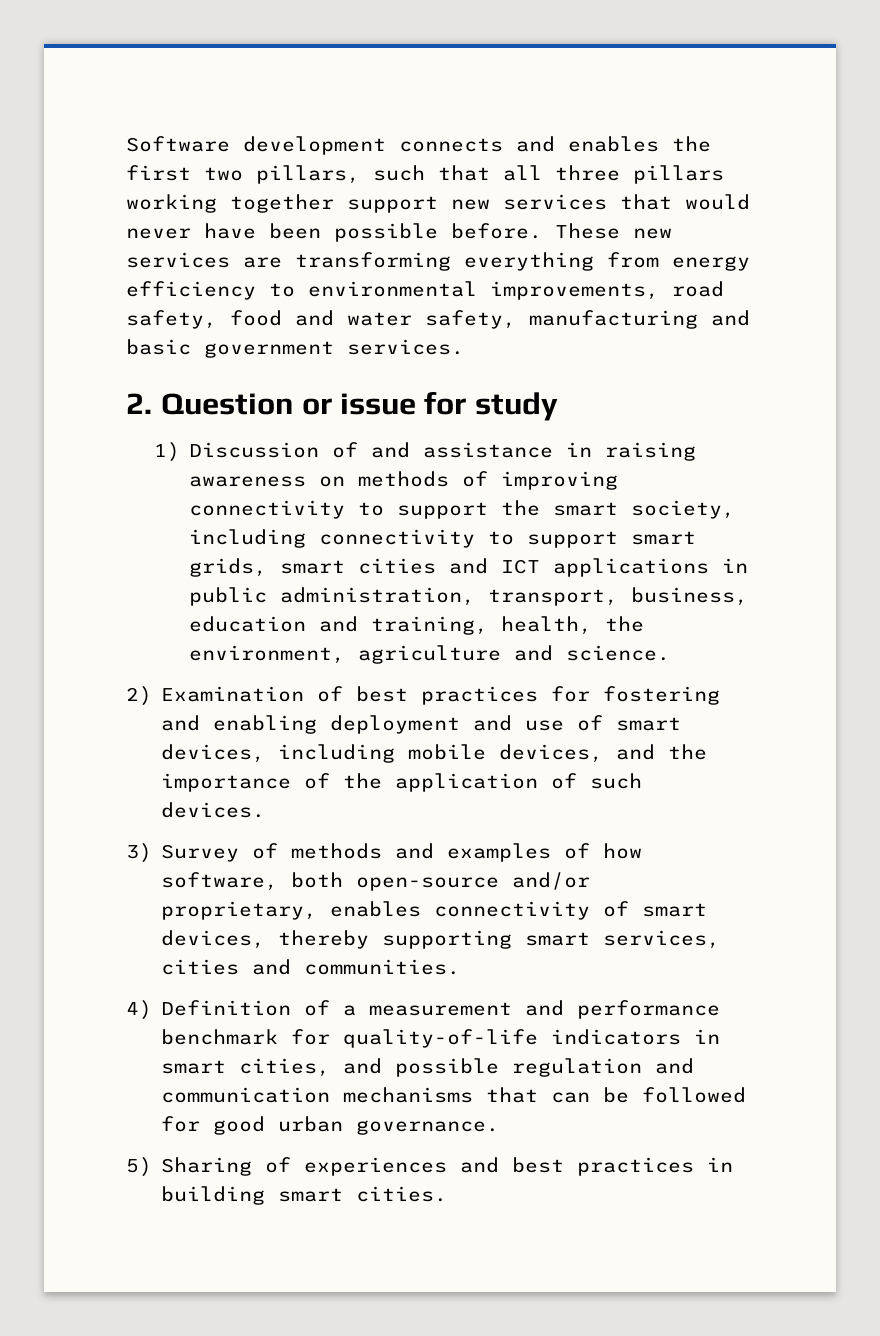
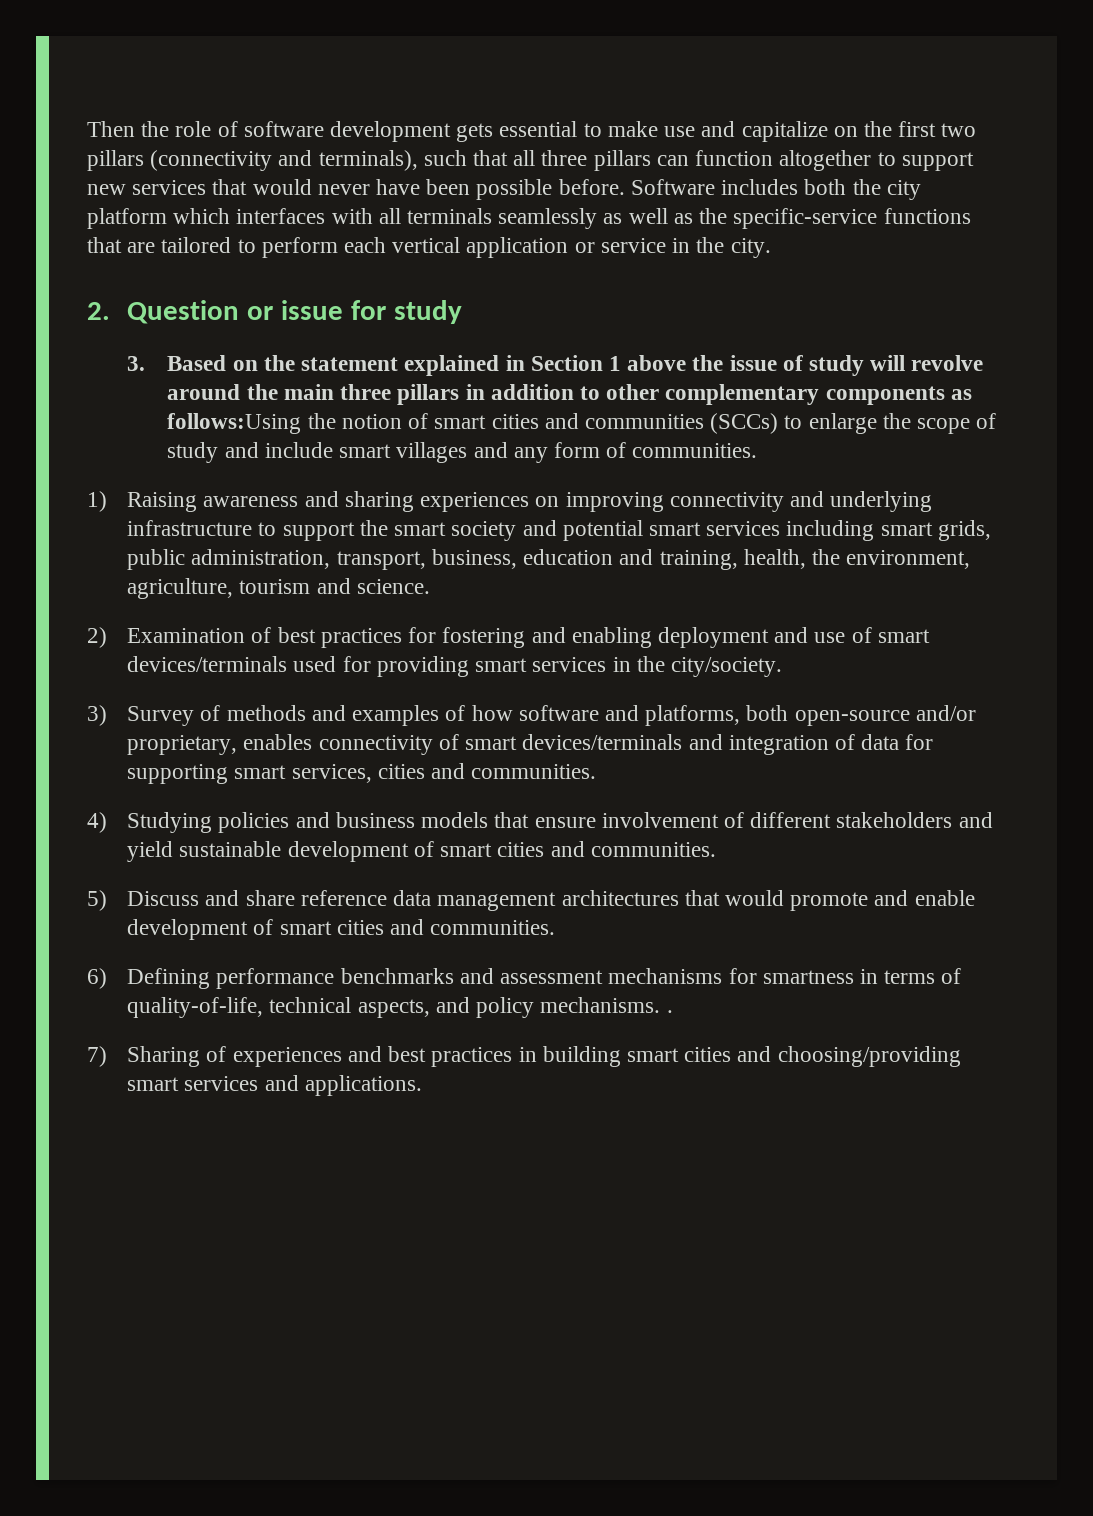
- Software development connects and enables the first two pillars, such that all three pillars working together support new services that would never have been possible before.
+ Then the role of software development gets essential to make use and capitalize on the first two pillars (connectivity and terminals), such that all three pillars can function altogether to support new services that would never have been possible before.
- These new services are transforming everything from energy efficiency to environmental improvements, road safety, food and water safety, manufacturing and basic government services.
+ Software includes both the city platform which interfaces with all terminals seamlessly as well as the specific-service functions that are tailored to perform each vertical application or service in the city.
- 1) Discussion of and assistance in raising awareness on methods of improving connectivity to support the smart society, including connectivity to support smart grids, smart cities and ICT applications in public administration, transport, business, education and training, health, the environment, agriculture and science.
+ 3. Based on the statement explained in Section 1 above the issue of study will revolve around the main three pillars in addition to other complementary components as follows:Using the notion of smart cities and communities (SCCs) to enlarge the scope of study and include smart villages and any form of communities.
+ 1) Raising awareness and sharing experiences on improving connectivity and underlying infrastructure to support the smart society and potential smart services including smart grids, public administration, transport, business, education and training, health, the environment, agriculture, tourism and science.
- 2) Examination of best practices for fostering and enabling deployment and use of smart devices, including mobile devices, and the importance of the application of such devices.
+ 2) Examination of best practices for fostering and enabling deployment and use of smart devices/terminals used for providing smart services in the city/society.
- 3) Survey of methods and examples of how software, both open-source and/or proprietary, enables connectivity of smart devices, thereby supporting smart services, cities and communities.
+ 3) Survey of methods and examples of how software and platforms, both open-source and/or proprietary, enables connectivity of smart devices/terminals and integration of data for supporting smart services, cities and communities.
- 4) Definition of a measurement and performance benchmark for quality-of-life indicators in smart cities, and possible regulation and communication mechanisms that can be followed for good urban governance.
- 5) Sharing of experiences and best practices in building smart cities.
+ 4) Studying policies and business models that ensure involvement of different stakeholders and yield sustainable development of smart cities and communities.
+ 5) Discuss and share reference data management architectures that would promote and enable development of smart cities and communities.
+ 6) Defining performance benchmarks and assessment mechanisms for smartness in terms of quality-of-life, technical aspects, and policy mechanisms. .
+ 7) Sharing of experiences and best practices in building smart cities and choosing/providing smart services and applications.

